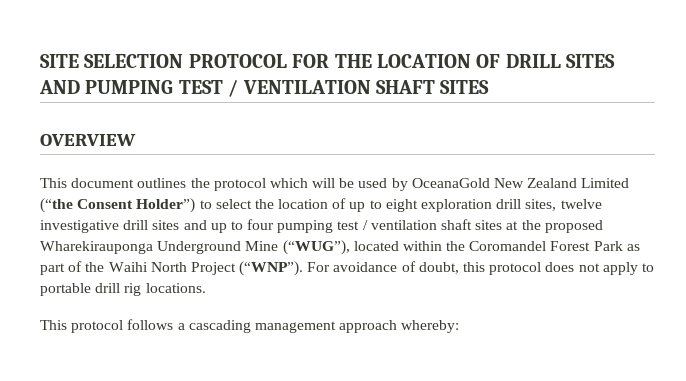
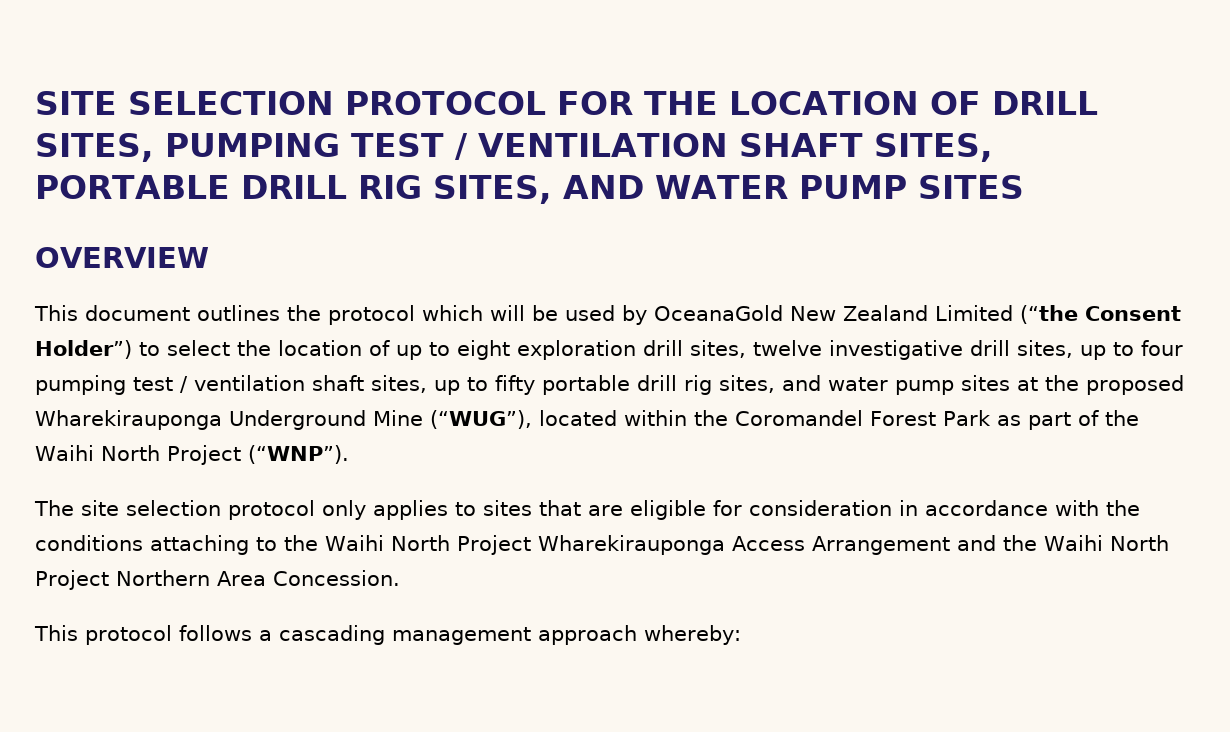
- SITE SELECTION PROTOCOL FOR THE LOCATION OF DRILL SITES AND PUMPING TEST / VENTILATION SHAFT SITES
+ SITE SELECTION PROTOCOL FOR THE LOCATION OF DRILL SITES, PUMPING TEST / VENTILATION SHAFT SITES, PORTABLE DRILL RIG SITES, AND WATER PUMP SITES
- This document outlines the protocol which will be used by OceanaGold New Zealand Limited (“the Consent Holder”) to select the location of up to eight exploration drill sites, twelve investigative drill sites and up to four pumping test / ventilation shaft sites at the proposed Wharekirauponga Underground Mine (“WUG”), located within the Coromandel Forest Park as part of the Waihi North Project (“WNP”). For avoidance of doubt, this protocol does not apply to portable drill rig locations.
+ This document outlines the protocol which will be used by OceanaGold New Zealand Limited (“the Consent Holder”) to select the location of up to eight exploration drill sites, twelve investigative drill sites, up to four pumping test / ventilation shaft sites, up to fifty portable drill rig sites, and water pump sites at the proposed Wharekirauponga Underground Mine (“WUG”), located within the Coromandel Forest Park as part of the Waihi North Project (“WNP”).
+ The site selection protocol only applies to sites that are eligible for consideration in accordance with the conditions attaching to the Waihi North Project Wharekirauponga Access Arrangement and the Waihi North Project Northern Area Concession.

